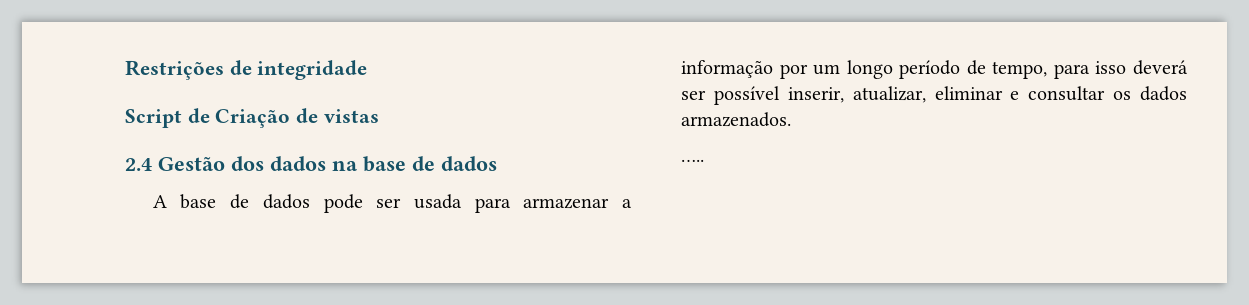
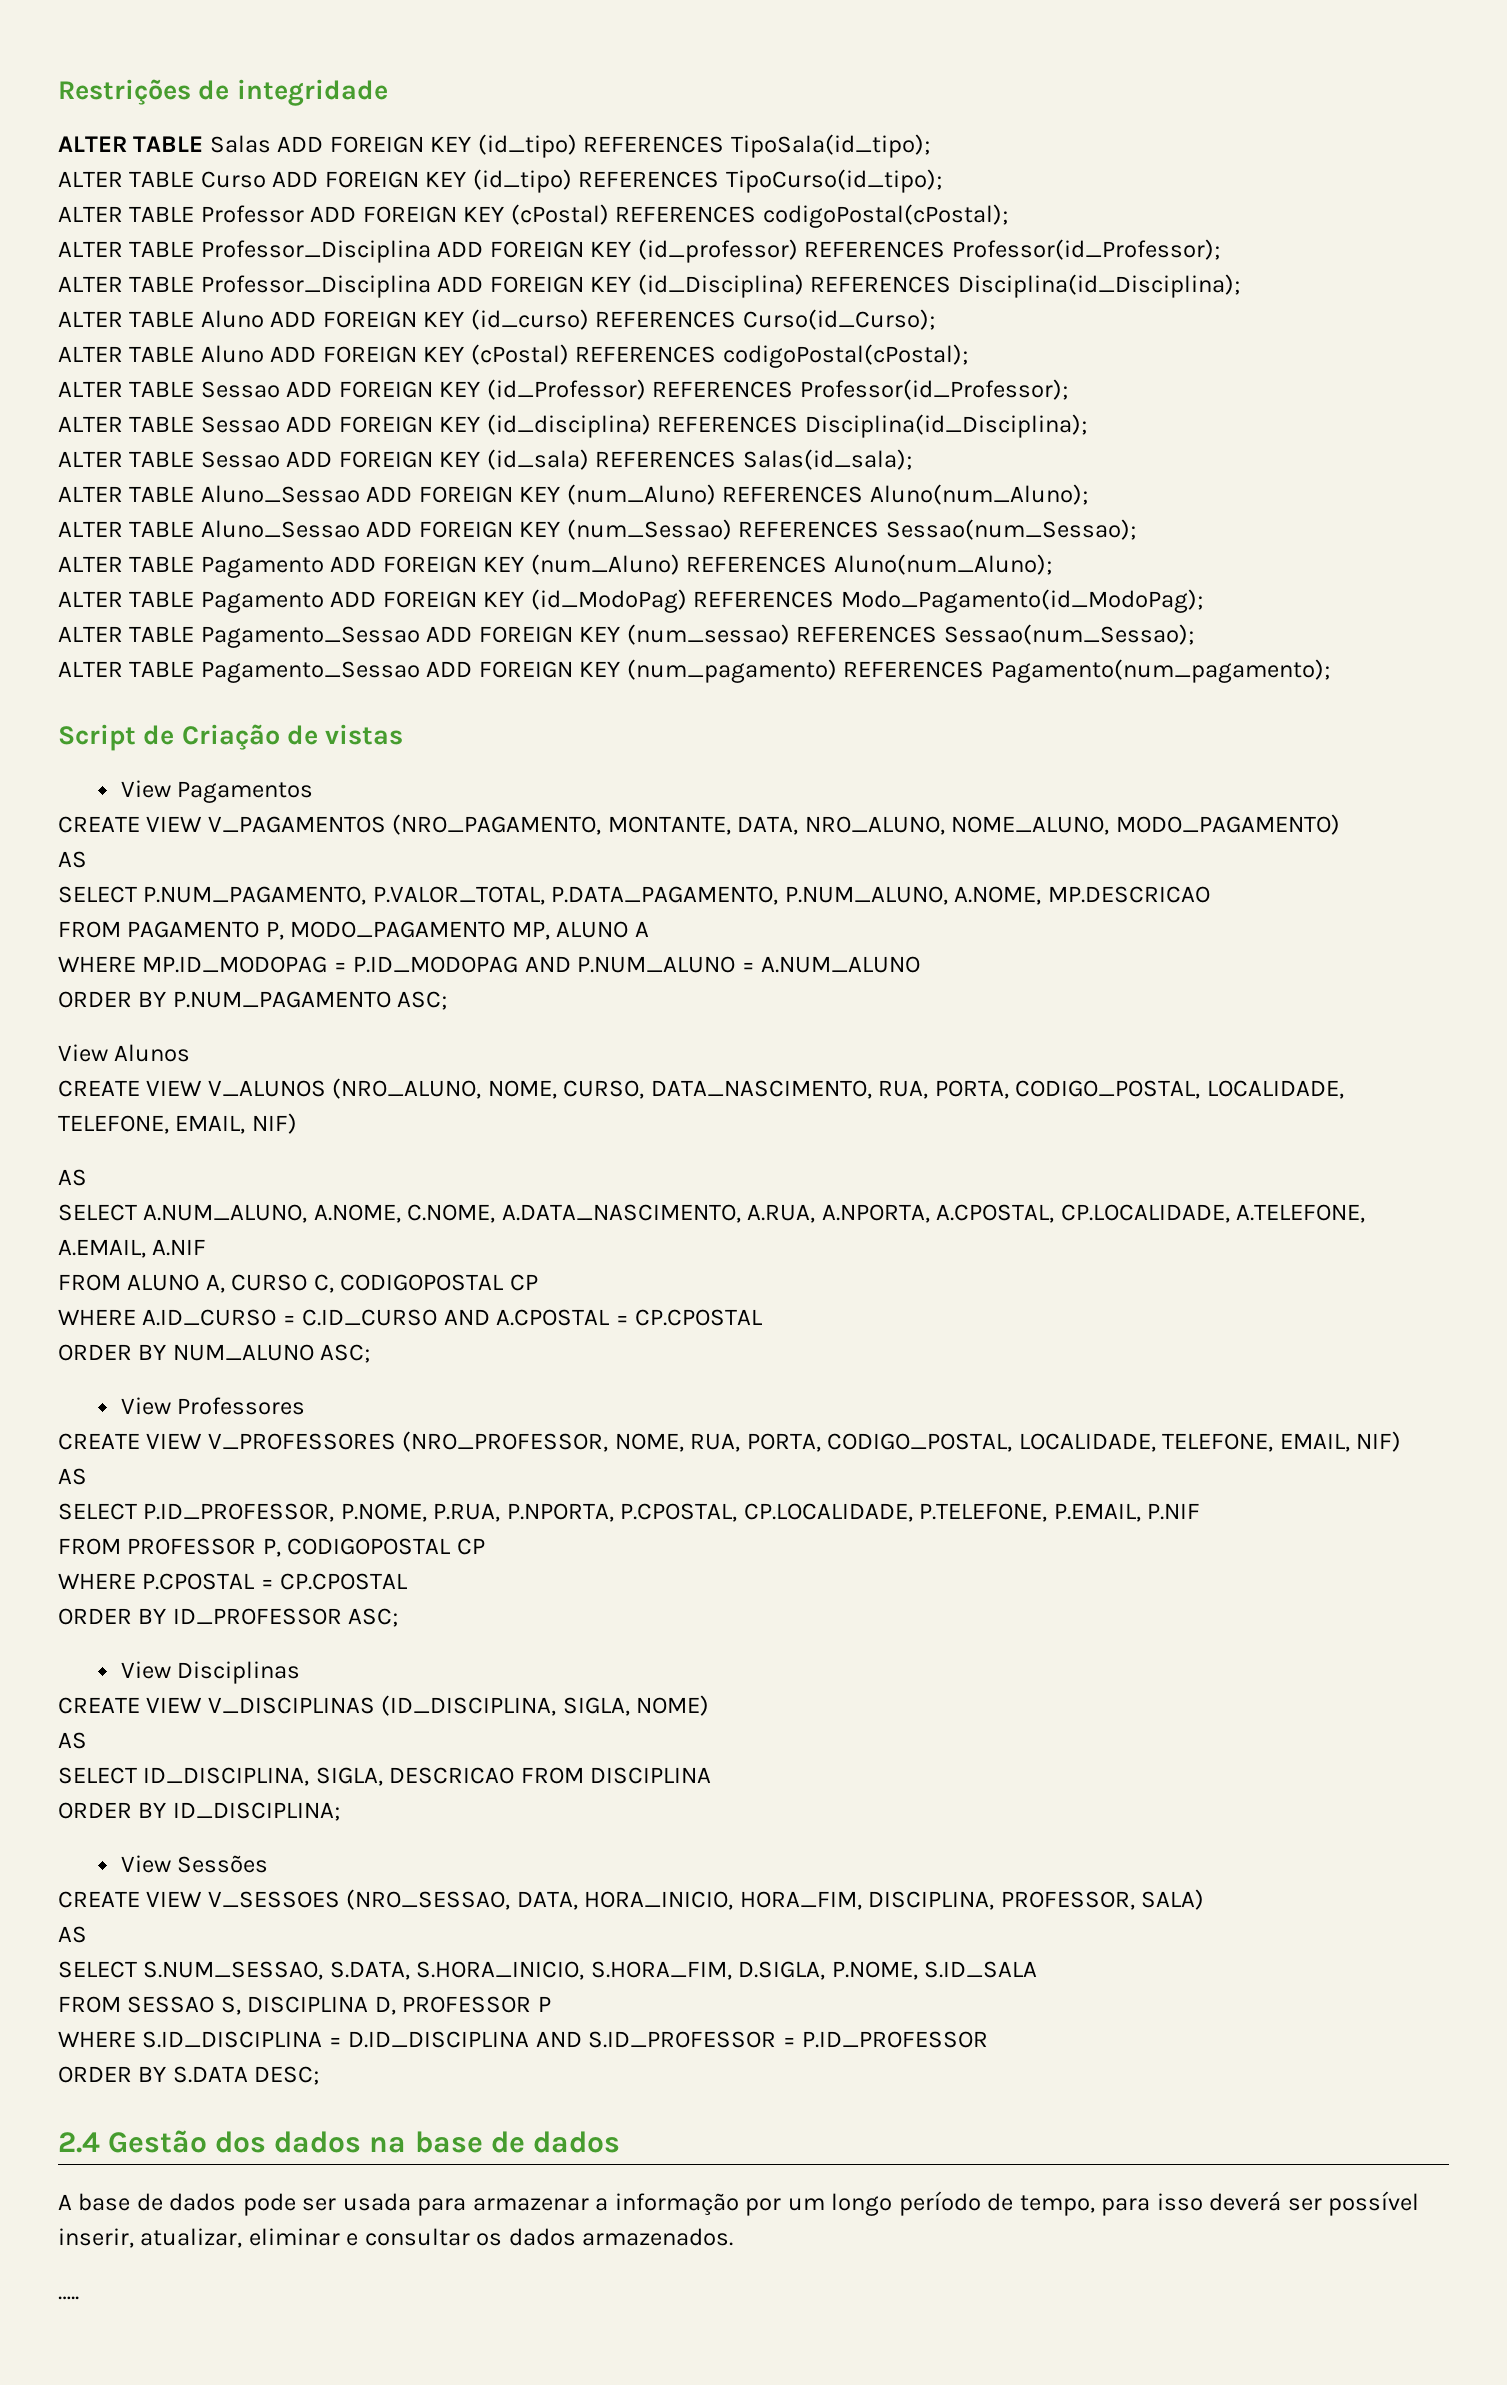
+ ALTER TABLE Salas ADD FOREIGN KEY (id_tipo) REFERENCES TipoSala(id_tipo);
+ ALTER TABLE Curso ADD FOREIGN KEY (id_tipo) REFERENCES TipoCurso(id_tipo);
+ ALTER TABLE Professor ADD FOREIGN KEY (cPostal) REFERENCES codigoPostal(cPostal);
+ ALTER TABLE Professor_Disciplina ADD FOREIGN KEY (id_professor) REFERENCES Professor(id_Professor);
+ ALTER TABLE Professor_Disciplina ADD FOREIGN KEY (id_Disciplina) REFERENCES Disciplina(id_Disciplina);
+ ALTER TABLE Aluno ADD FOREIGN KEY (id_curso) REFERENCES Curso(id_Curso);
+ ALTER TABLE Aluno ADD FOREIGN KEY (cPostal) REFERENCES codigoPostal(cPostal);
+ ALTER TABLE Sessao ADD FOREIGN KEY (id_Professor) REFERENCES Professor(id_Professor);
+ ALTER TABLE Sessao ADD FOREIGN KEY (id_disciplina) REFERENCES Disciplina(id_Disciplina);
+ ALTER TABLE Sessao ADD FOREIGN KEY (id_sala) REFERENCES Salas(id_sala);
+ ALTER TABLE Aluno_Sessao ADD FOREIGN KEY (num_Aluno) REFERENCES Aluno(num_Aluno);
+ ALTER TABLE Aluno_Sessao ADD FOREIGN KEY (num_Sessao) REFERENCES Sessao(num_Sessao);
+ ALTER TABLE Pagamento ADD FOREIGN KEY (num_Aluno) REFERENCES Aluno(num_Aluno);
+ ALTER TABLE Pagamento ADD FOREIGN KEY (id_ModoPag) REFERENCES Modo_Pagamento(id_ModoPag);
+ ALTER TABLE Pagamento_Sessao ADD FOREIGN KEY (num_sessao) REFERENCES Sessao(num_Sessao);
+ ALTER TABLE Pagamento_Sessao ADD FOREIGN KEY (num_pagamento) REFERENCES Pagamento(num_pagamento);
+ View Pagamentos
+ CREATE VIEW V_PAGAMENTOS (NRO_PAGAMENTO, MONTANTE, DATA, NRO_ALUNO, NOME_ALUNO, MODO_PAGAMENTO)
+ AS
+ SELECT P.NUM_PAGAMENTO, P.VALOR_TOTAL, P.DATA_PAGAMENTO, P.NUM_ALUNO, A.NOME, MP.DESCRICAO
+ FROM PAGAMENTO P, MODO_PAGAMENTO MP, ALUNO A
+ WHERE MP.ID_MODOPAG = P.ID_MODOPAG AND P.NUM_ALUNO = A.NUM_ALUNO
+ ORDER BY P.NUM_PAGAMENTO ASC;
+ View Alunos
+ CREATE VIEW V_ALUNOS (NRO_ALUNO, NOME, CURSO, DATA_NASCIMENTO, RUA, PORTA, CODIGO_POSTAL, LOCALIDADE, TELEFONE, EMAIL, NIF)
+ AS
+ SELECT A.NUM_ALUNO, A.NOME, C.NOME, A.DATA_NASCIMENTO, A.RUA, A.NPORTA, A.CPOSTAL, CP.LOCALIDADE, A.TELEFONE, A.EMAIL, A.NIF
+ FROM ALUNO A, CURSO C, CODIGOPOSTAL CP
+ WHERE A.ID_CURSO = C.ID_CURSO AND A.CPOSTAL = CP.CPOSTAL
+ ORDER BY NUM_ALUNO ASC;
+ View Professores
+ CREATE VIEW V_PROFESSORES (NRO_PROFESSOR, NOME, RUA, PORTA, CODIGO_POSTAL, LOCALIDADE, TELEFONE, EMAIL, NIF)
+ AS
+ SELECT P.ID_PROFESSOR, P.NOME, P.RUA, P.NPORTA, P.CPOSTAL, CP.LOCALIDADE, P.TELEFONE, P.EMAIL, P.NIF
+ FROM PROFESSOR P, CODIGOPOSTAL CP
+ WHERE P.CPOSTAL = CP.CPOSTAL
+ ORDER BY ID_PROFESSOR ASC;
+ View Disciplinas
+ CREATE VIEW V_DISCIPLINAS (ID_DISCIPLINA, SIGLA, NOME)
+ AS
+ SELECT ID_DISCIPLINA, SIGLA, DESCRICAO FROM DISCIPLINA
+ ORDER BY ID_DISCIPLINA;
+ View Sessões
+ CREATE VIEW V_SESSOES (NRO_SESSAO, DATA, HORA_INICIO, HORA_FIM, DISCIPLINA, PROFESSOR, SALA)
+ AS
+ SELECT S.NUM_SESSAO, S.DATA, S.HORA_INICIO, S.HORA_FIM, D.SIGLA, P.NOME, S.ID_SALA
+ FROM SESSAO S, DISCIPLINA D, PROFESSOR P
+ WHERE S.ID_DISCIPLINA = D.ID_DISCIPLINA AND S.ID_PROFESSOR = P.ID_PROFESSOR
+ ORDER BY S.DATA DESC;

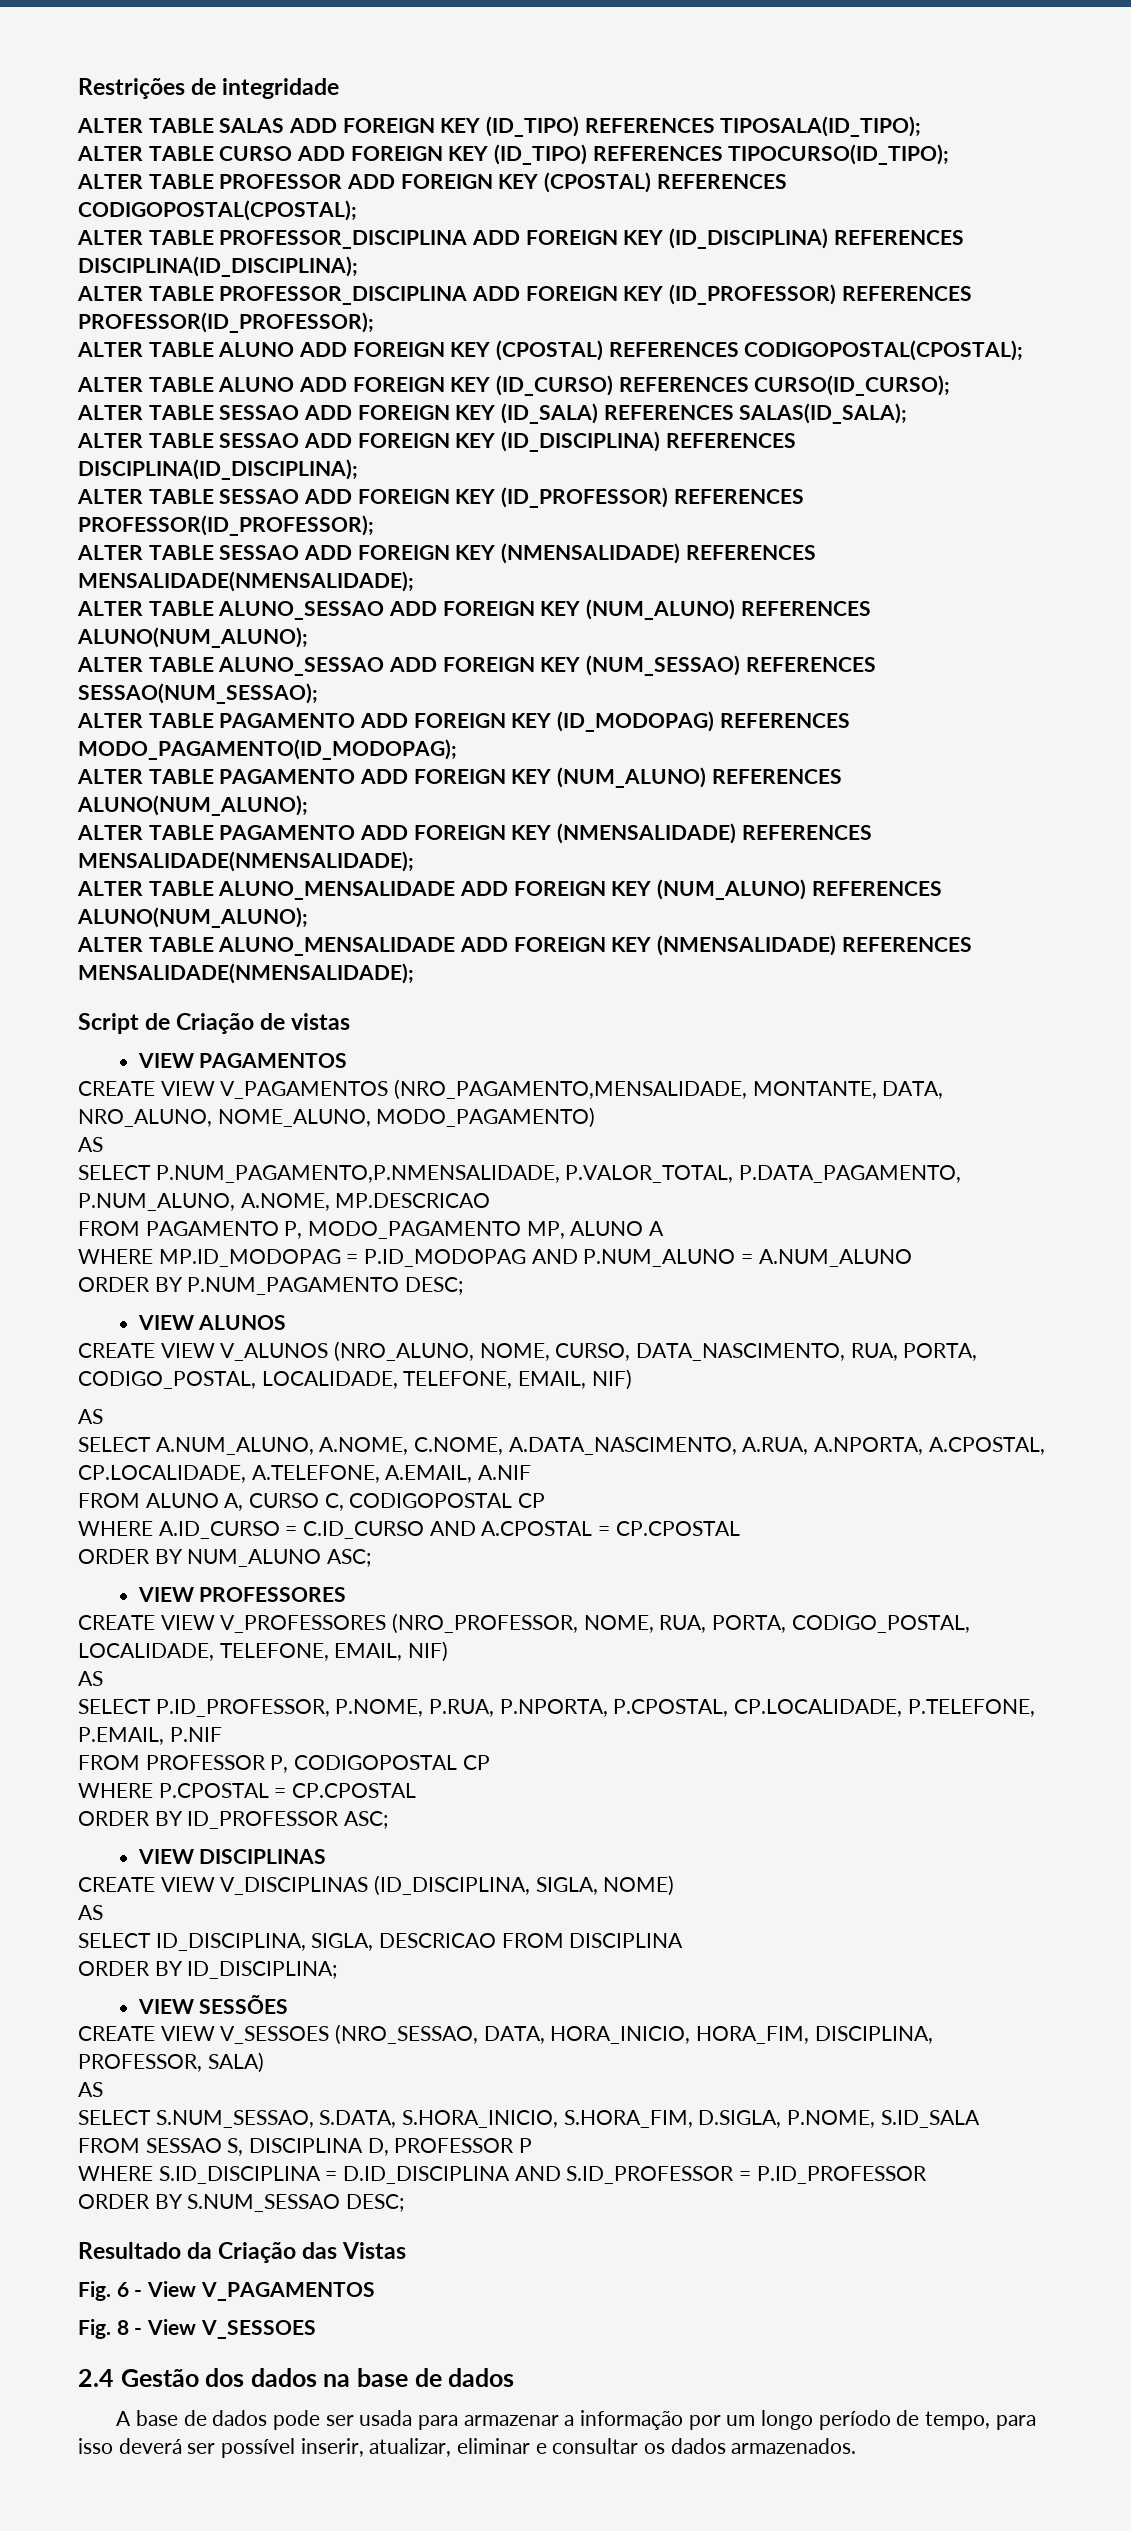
- ALTER TABLE Salas ADD FOREIGN KEY (id_tipo) REFERENCES TipoSala(id_tipo);
- ALTER TABLE Curso ADD FOREIGN KEY (id_tipo) REFERENCES TipoCurso(id_tipo);
- ALTER TABLE Professor ADD FOREIGN KEY (cPostal) REFERENCES codigoPostal(cPostal);
- ALTER TABLE Professor_Disciplina ADD FOREIGN KEY (id_professor) REFERENCES Professor(id_Professor);
- ALTER TABLE Professor_Disciplina ADD FOREIGN KEY (id_Disciplina) REFERENCES Disciplina(id_Disciplina);
- ALTER TABLE Aluno ADD FOREIGN KEY (id_curso) REFERENCES Curso(id_Curso);
- ALTER TABLE Aluno ADD FOREIGN KEY (cPostal) REFERENCES codigoPostal(cPostal);
- ALTER TABLE Sessao ADD FOREIGN KEY (id_Professor) REFERENCES Professor(id_Professor);
- ALTER TABLE Sessao ADD FOREIGN KEY (id_disciplina) REFERENCES Disciplina(id_Disciplina);
- ALTER TABLE Sessao ADD FOREIGN KEY (id_sala) REFERENCES Salas(id_sala);
- ALTER TABLE Aluno_Sessao ADD FOREIGN KEY (num_Aluno) REFERENCES Aluno(num_Aluno);
- ALTER TABLE Aluno_Sessao ADD FOREIGN KEY (num_Sessao) REFERENCES Sessao(num_Sessao);
- ALTER TABLE Pagamento ADD FOREIGN KEY (num_Aluno) REFERENCES Aluno(num_Aluno);
- ALTER TABLE Pagamento ADD FOREIGN KEY (id_ModoPag) REFERENCES Modo_Pagamento(id_ModoPag);
- ALTER TABLE Pagamento_Sessao ADD FOREIGN KEY (num_sessao) REFERENCES Sessao(num_Sessao);
- ALTER TABLE Pagamento_Sessao ADD FOREIGN KEY (num_pagamento) REFERENCES Pagamento(num_pagamento);
+ ALTER TABLE SALAS ADD FOREIGN KEY (ID_TIPO) REFERENCES TIPOSALA(ID_TIPO);
+ ALTER TABLE CURSO ADD FOREIGN KEY (ID_TIPO) REFERENCES TIPOCURSO(ID_TIPO);
+ ALTER TABLE PROFESSOR ADD FOREIGN KEY (CPOSTAL) REFERENCES CODIGOPOSTAL(CPOSTAL);
+ ALTER TABLE PROFESSOR_DISCIPLINA ADD FOREIGN KEY (ID_DISCIPLINA) REFERENCES DISCIPLINA(ID_DISCIPLINA);
+ ALTER TABLE PROFESSOR_DISCIPLINA ADD FOREIGN KEY (ID_PROFESSOR) REFERENCES PROFESSOR(ID_PROFESSOR);
+ ALTER TABLE ALUNO ADD FOREIGN KEY (CPOSTAL) REFERENCES CODIGOPOSTAL(CPOSTAL);
+ ALTER TABLE ALUNO ADD FOREIGN KEY (ID_CURSO) REFERENCES CURSO(ID_CURSO);
+ ALTER TABLE SESSAO ADD FOREIGN KEY (ID_SALA) REFERENCES SALAS(ID_SALA);
+ ALTER TABLE SESSAO ADD FOREIGN KEY (ID_DISCIPLINA) REFERENCES DISCIPLINA(ID_DISCIPLINA);
+ ALTER TABLE SESSAO ADD FOREIGN KEY (ID_PROFESSOR) REFERENCES PROFESSOR(ID_PROFESSOR);
+ ALTER TABLE SESSAO ADD FOREIGN KEY (NMENSALIDADE) REFERENCES MENSALIDADE(NMENSALIDADE);
+ ALTER TABLE ALUNO_SESSAO ADD FOREIGN KEY (NUM_ALUNO) REFERENCES ALUNO(NUM_ALUNO);
+ ALTER TABLE ALUNO_SESSAO ADD FOREIGN KEY (NUM_SESSAO) REFERENCES SESSAO(NUM_SESSAO);
+ ALTER TABLE PAGAMENTO ADD FOREIGN KEY (ID_MODOPAG) REFERENCES MODO_PAGAMENTO(ID_MODOPAG);
+ ALTER TABLE PAGAMENTO ADD FOREIGN KEY (NUM_ALUNO) REFERENCES ALUNO(NUM_ALUNO);
+ ALTER TABLE PAGAMENTO ADD FOREIGN KEY (NMENSALIDADE) REFERENCES MENSALIDADE(NMENSALIDADE);
+ ALTER TABLE ALUNO_MENSALIDADE ADD FOREIGN KEY (NUM_ALUNO) REFERENCES ALUNO(NUM_ALUNO);
+ ALTER TABLE ALUNO_MENSALIDADE ADD FOREIGN KEY (NMENSALIDADE) REFERENCES MENSALIDADE(NMENSALIDADE);
- View Pagamentos
+ VIEW PAGAMENTOS
- CREATE VIEW V_PAGAMENTOS (NRO_PAGAMENTO, MONTANTE, DATA, NRO_ALUNO, NOME_ALUNO, MODO_PAGAMENTO)
+ CREATE VIEW V_PAGAMENTOS (NRO_PAGAMENTO,MENSALIDADE, MONTANTE, DATA, NRO_ALUNO, NOME_ALUNO, MODO_PAGAMENTO)
- SELECT P.NUM_PAGAMENTO, P.VALOR_TOTAL, P.DATA_PAGAMENTO, P.NUM_ALUNO, A.NOME, MP.DESCRICAO
+ SELECT P.NUM_PAGAMENTO,P.NMENSALIDADE, P.VALOR_TOTAL, P.DATA_PAGAMENTO, P.NUM_ALUNO, A.NOME, MP.DESCRICAO
- ORDER BY P.NUM_PAGAMENTO ASC;
- View Alunos
+ ORDER BY P.NUM_PAGAMENTO DESC;
+ VIEW ALUNOS
- View Professores
+ VIEW PROFESSORES
- View Disciplinas
+ VIEW DISCIPLINAS
- View Sessões
+ VIEW SESSÕES
- ORDER BY S.DATA DESC;
+ ORDER BY S.NUM_SESSAO DESC;
+ Resultado da Criação das Vistas
+ Fig. 6 - View V_PAGAMENTOS
+ Fig. 8 - View V_SESSOES
- …..

